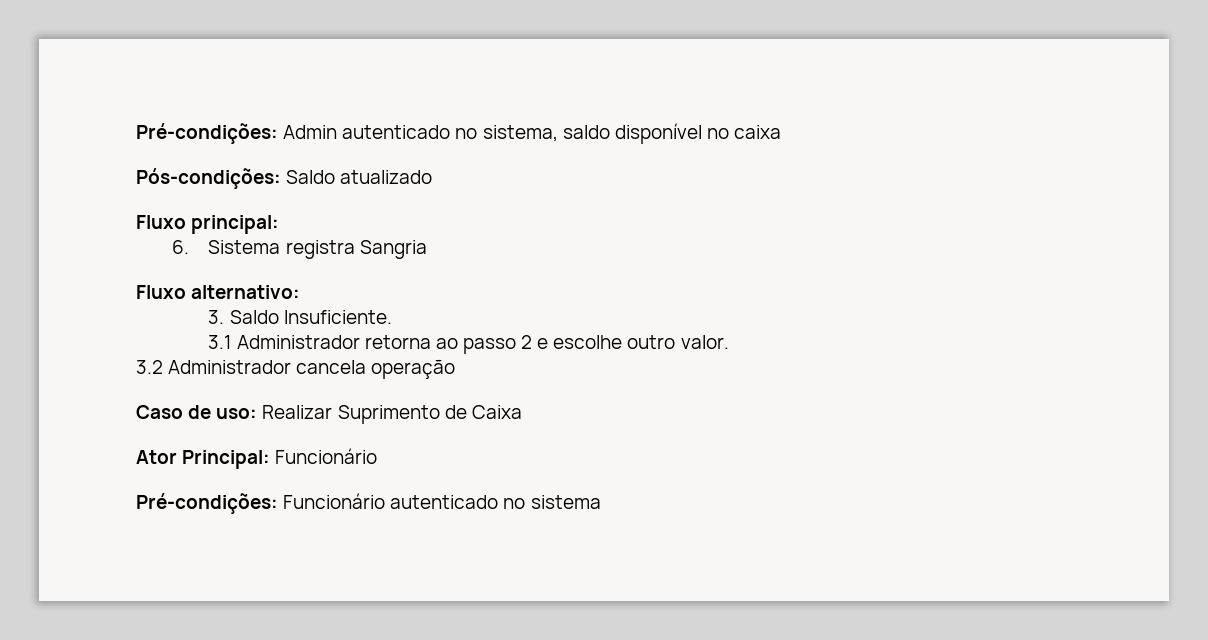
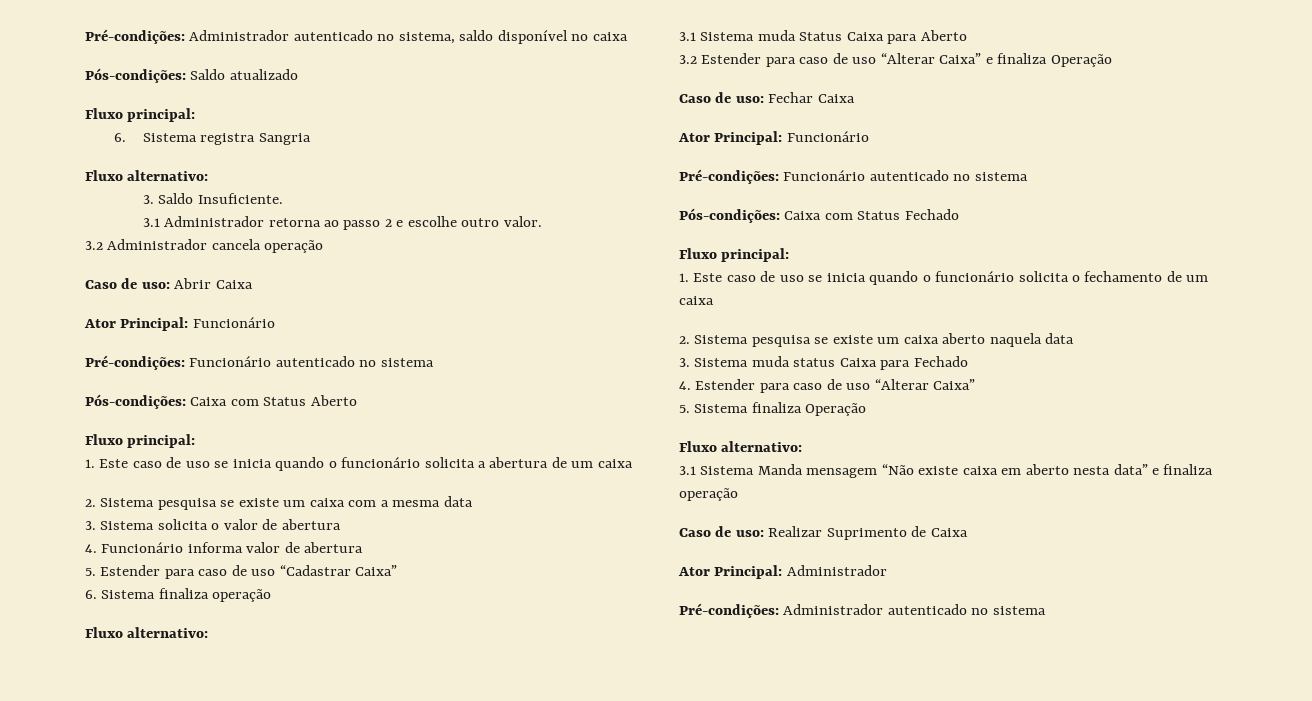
- Pré-condições: Admin autenticado no sistema, saldo disponível no caixa
+ Pré-condições: Administrador autenticado no sistema, saldo disponível no caixa
- Caso de uso: Realizar Suprimento de Caixa
+ Caso de uso: Abrir Caixa
  Ator Principal: Funcionário
  Pré-condições: Funcionário autenticado no sistema
+ Pós-condições: Caixa com Status Aberto
+ Fluxo principal:
+ 1. Este caso de uso se inicia quando o funcionário solicita a abertura de um caixa
+ 2. Sistema pesquisa se existe um caixa com a mesma data
+ 3. Sistema solicita o valor de abertura
+ 4. Funcionário informa valor de abertura
+ 5. Estender para caso de uso “Cadastrar Caixa”
+ 6. Sistema finaliza operação
+ Fluxo alternativo:
+ 3.1 Sistema muda Status Caixa para Aberto
+ 3.2 Estender para caso de uso “Alterar Caixa” e finaliza Operação
+ Caso de uso: Fechar Caixa
+ Ator Principal: Funcionário
+ Pré-condições: Funcionário autenticado no sistema
+ Pós-condições: Caixa com Status Fechado
+ Fluxo principal:
+ 1. Este caso de uso se inicia quando o funcionário solicita o fechamento de um caixa
+ 2. Sistema pesquisa se existe um caixa aberto naquela data
+ 3. Sistema muda status Caixa para Fechado
+ 4. Estender para caso de uso “Alterar Caixa”
+ 5. Sistema finaliza Operação
+ Fluxo alternativo:
+ 3.1 Sistema Manda mensagem “Não existe caixa em aberto nesta data” e finaliza operação
+ Caso de uso: Realizar Suprimento de Caixa
+ Ator Principal: Administrador
+ Pré-condições: Administrador autenticado no sistema

